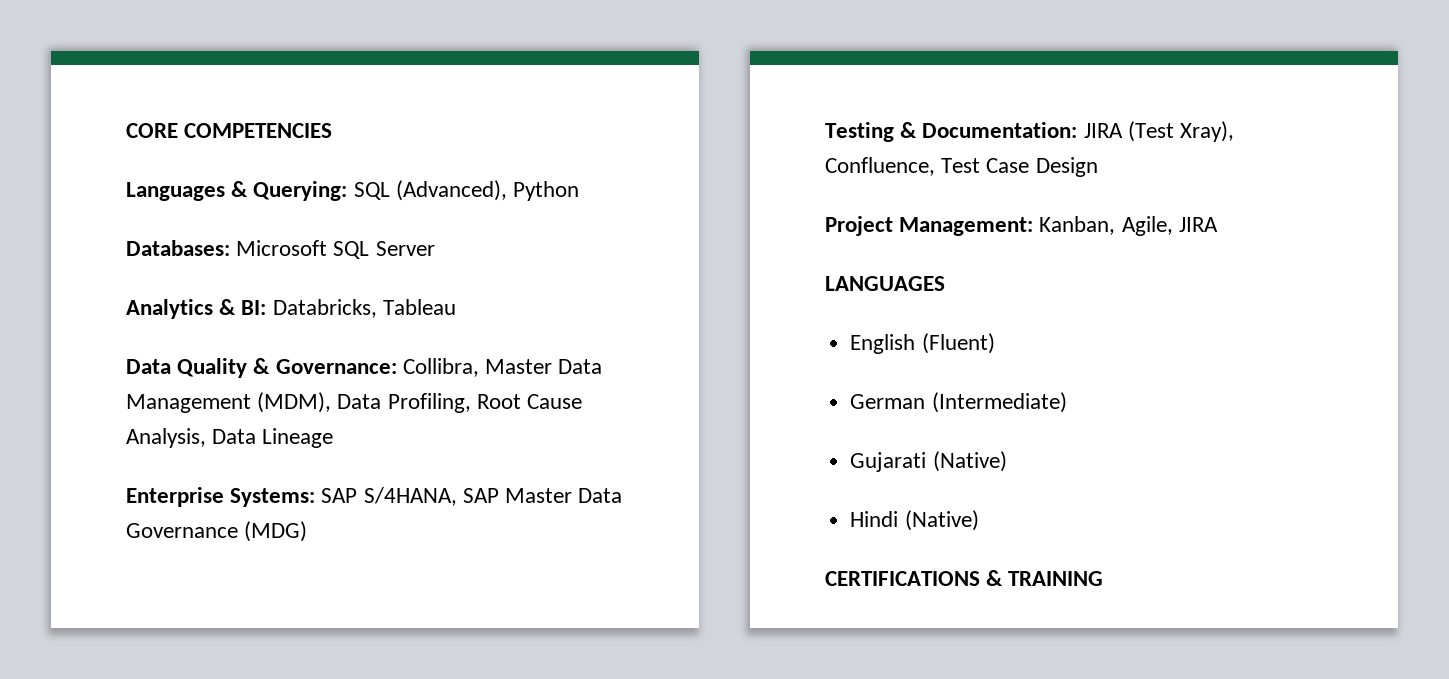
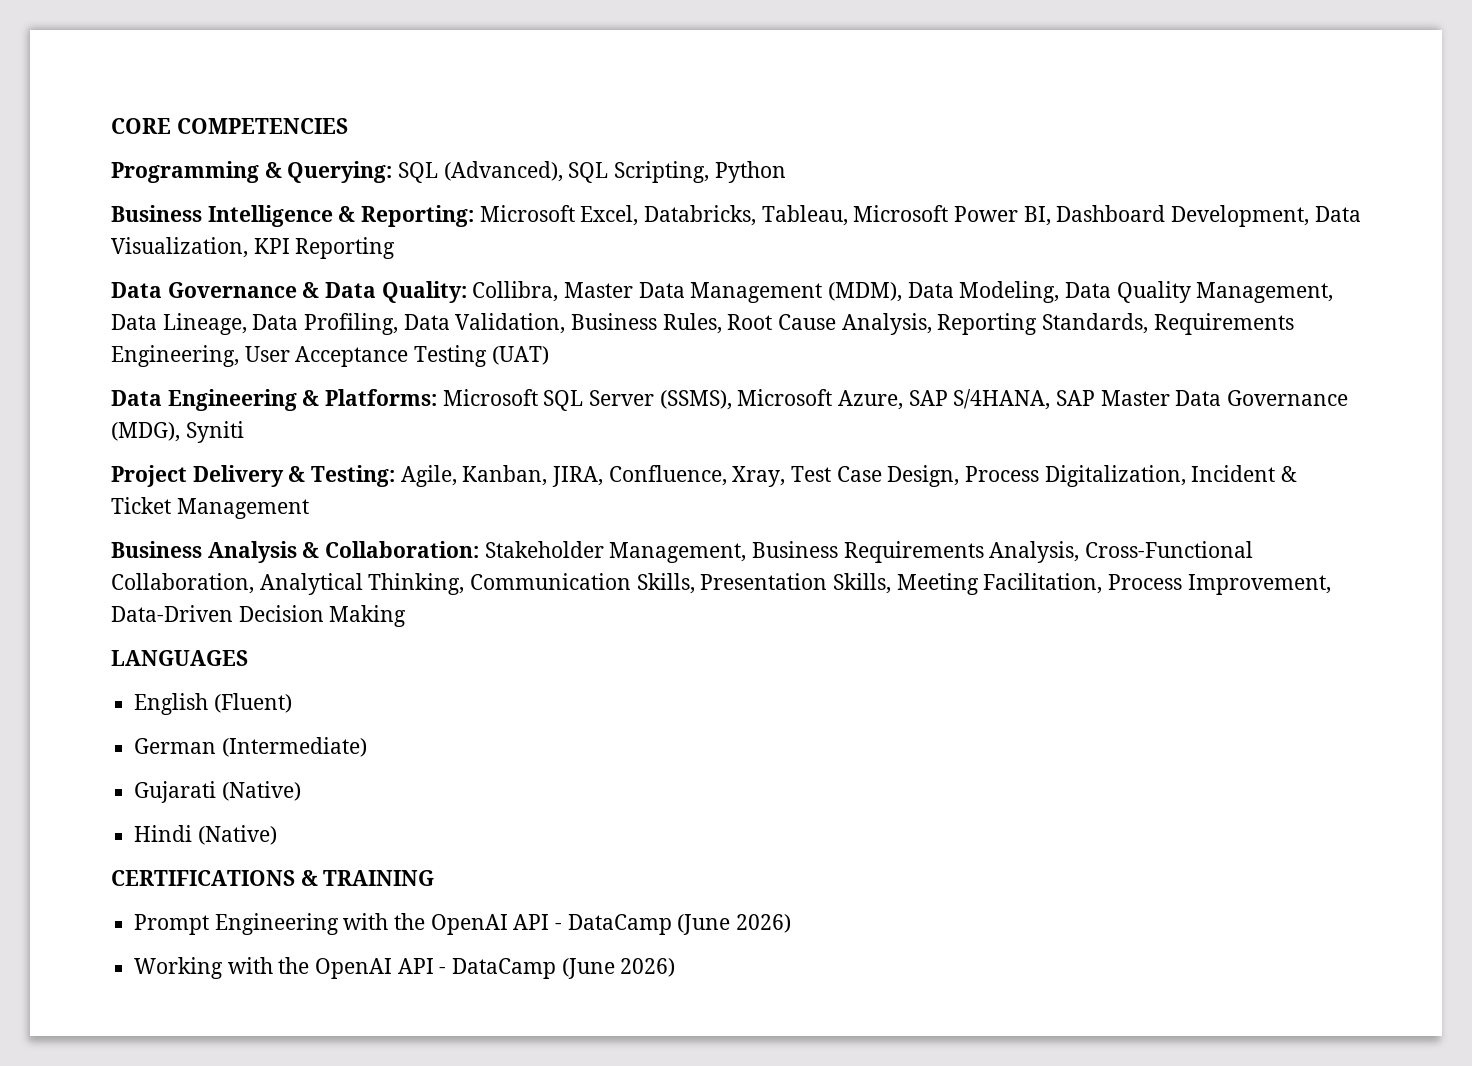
- Languages & Querying: SQL (Advanced), Python
+ Programming & Querying: SQL (Advanced), SQL Scripting, Python
- Databases: Microsoft SQL Server
- Analytics & BI: Databricks, Tableau
- Data Quality & Governance: Collibra, Master Data Management (MDM), Data Profiling, Root Cause Analysis, Data Lineage
- Enterprise Systems: SAP S/4HANA, SAP Master Data Governance (MDG)
- Testing & Documentation: JIRA (Test Xray), Confluence, Test Case Design
- Project Management: Kanban, Agile, JIRA
+ Business Intelligence & Reporting: Microsoft Excel, Databricks, Tableau, Microsoft Power BI, Dashboard Development, Data Visualization, KPI Reporting
+ Data Governance & Data Quality: Collibra, Master Data Management (MDM), Data Modeling, Data Quality Management, Data Lineage, Data Profiling, Data Validation, Business Rules, Root Cause Analysis, Reporting Standards, Requirements Engineering, User Acceptance Testing (UAT)
+ Data Engineering & Platforms: Microsoft SQL Server (SSMS), Microsoft Azure, SAP S/4HANA, SAP Master Data Governance (MDG), Syniti
+ Project Delivery & Testing: Agile, Kanban, JIRA, Confluence, Xray, Test Case Design, Process Digitalization, Incident & Ticket Management
+ Business Analysis & Collaboration: Stakeholder Management, Business Requirements Analysis, Cross-Functional Collaboration, Analytical Thinking, Communication Skills, Presentation Skills, Meeting Facilitation, Process Improvement, Data-Driven Decision Making
+ Prompt Engineering with the OpenAI API - DataCamp (June 2026)
+ Working with the OpenAI API - DataCamp (June 2026)

